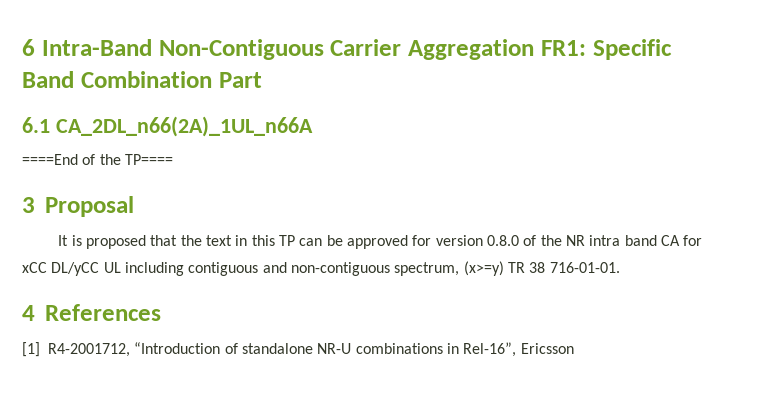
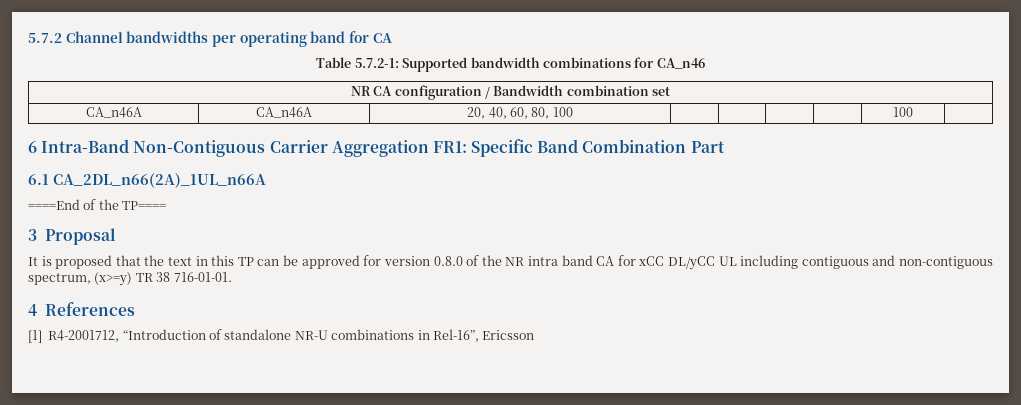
+ 5.7.2 Channel bandwidths per operating band for CA
+ Table 5.7.2-1: Supported bandwidth combinations for CA_n46
+ NR CA configuration / Bandwidth combination set
+ CA_n46A | CA_n46A | 20, 40, 60, 80, 100 | | | | | 100 |

